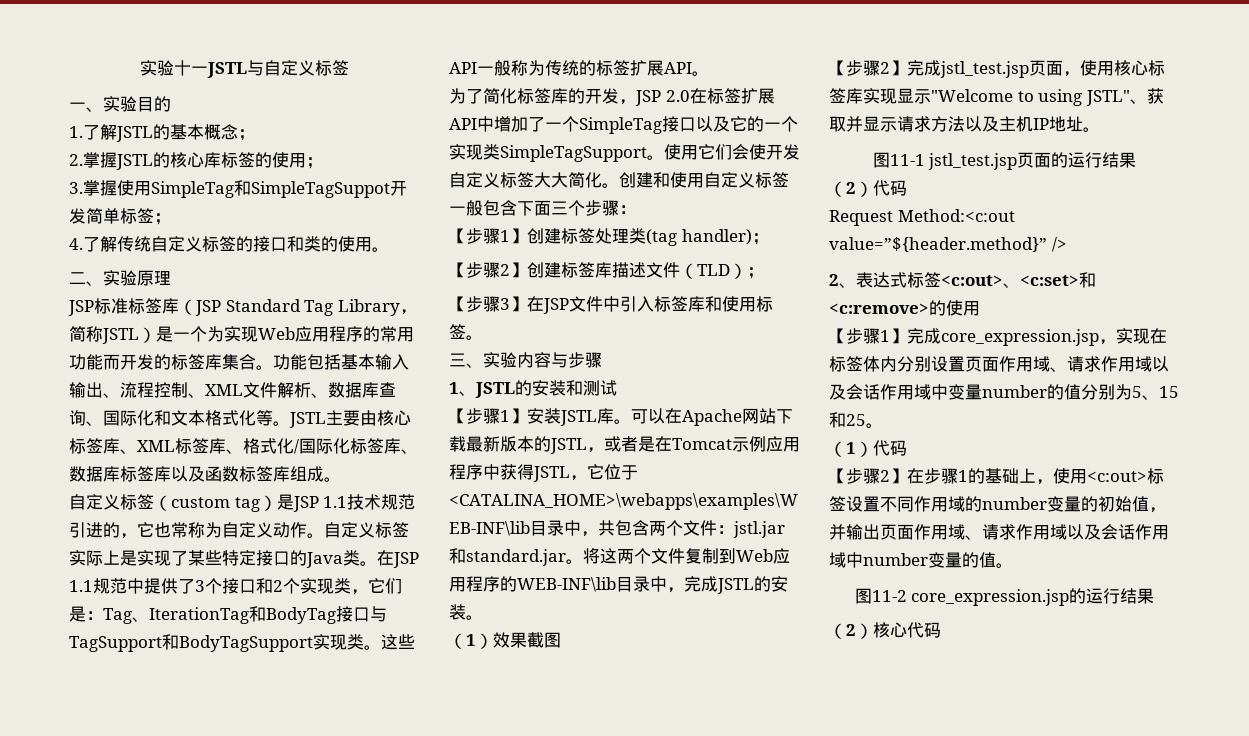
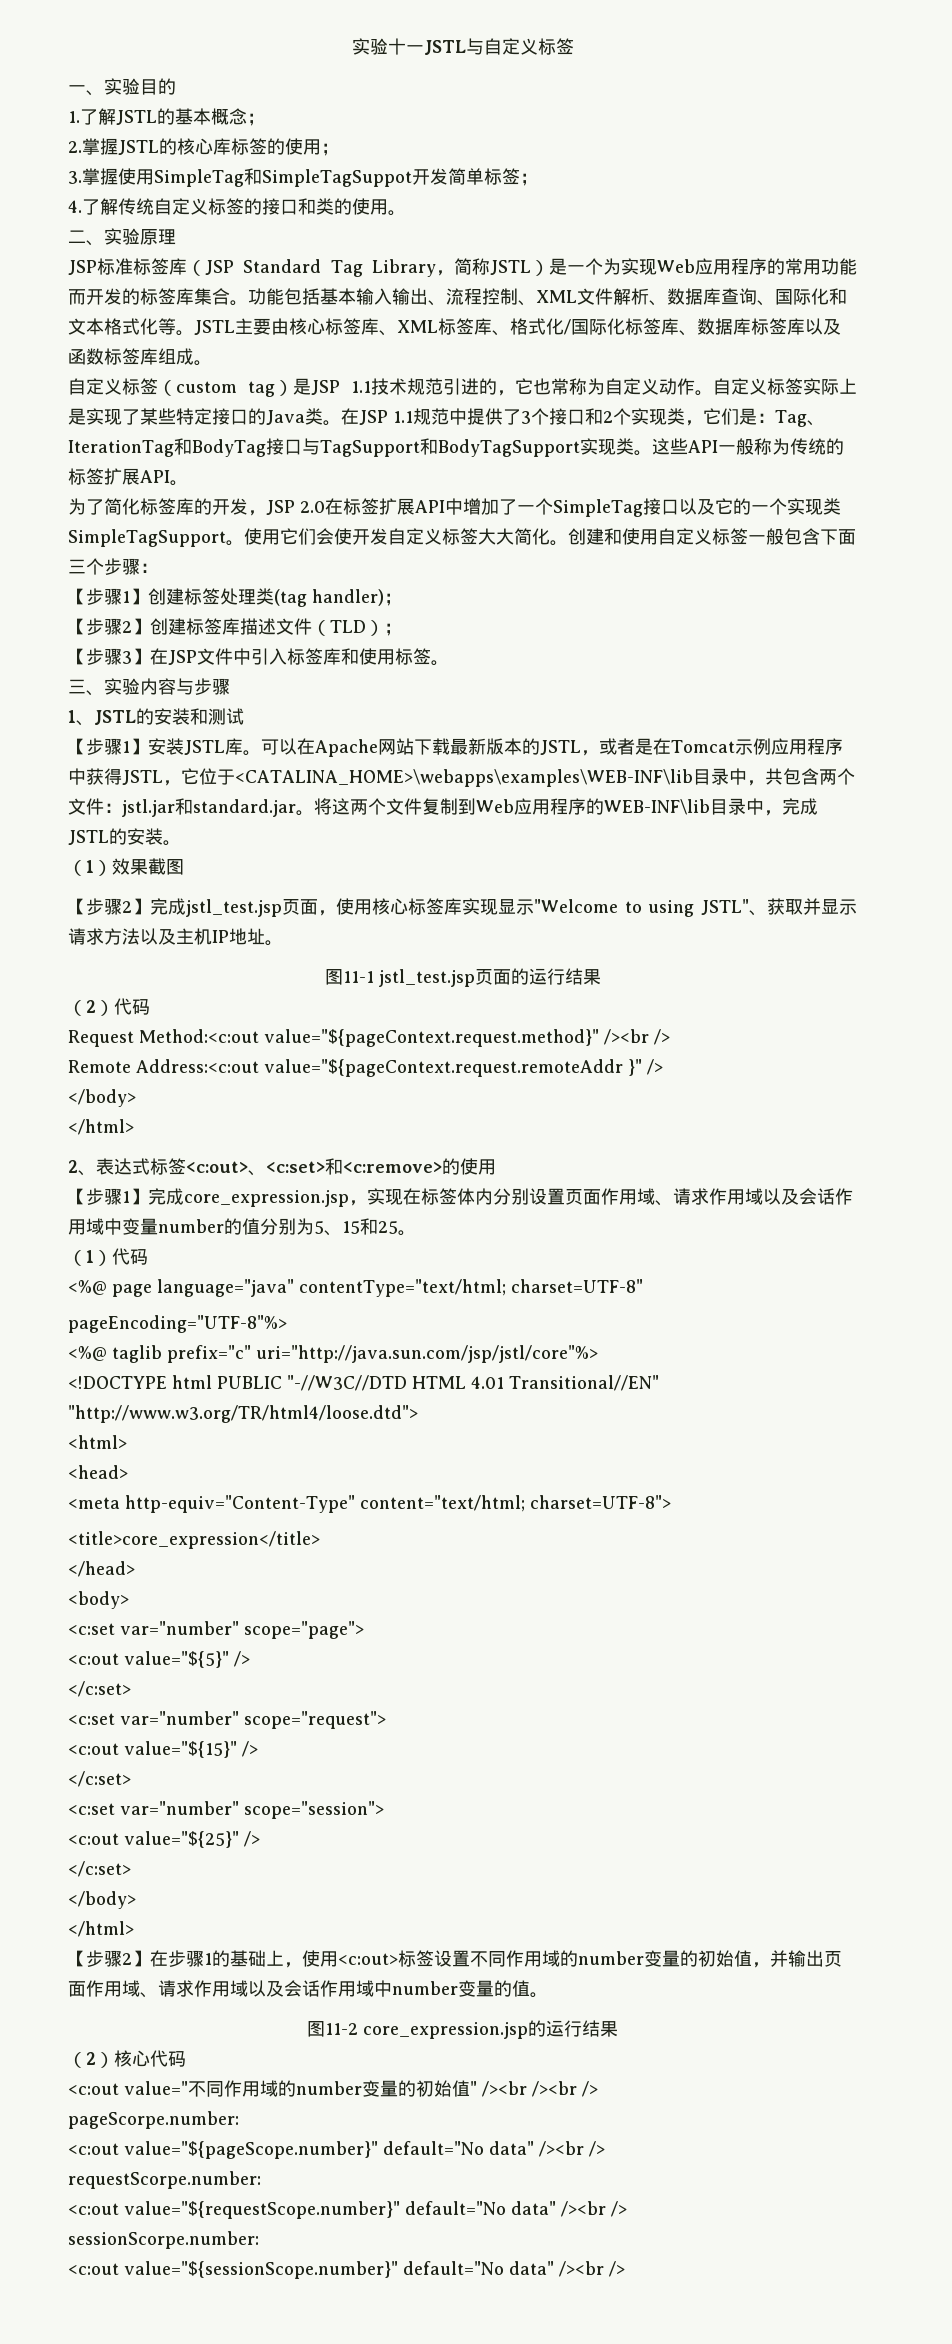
- Request Method:<c:out value=”${header.method}” />
+ Request Method:<c:out value="${pageContext.request.method}" /><br />
+ Remote Address:<c:out value="${pageContext.request.remoteAddr }" />
+ </body>
+ </html>
+ <%@ page language="java" contentType="text/html; charset=UTF-8"
+ pageEncoding="UTF-8"%>
+ <%@ taglib prefix="c" uri="http://java.sun.com/jsp/jstl/core"%>
+ <!DOCTYPE html PUBLIC "-//W3C//DTD HTML 4.01 Transitional//EN" "http://www.w3.org/TR/html4/loose.dtd">
+ <html>
+ <head>
+ <meta http-equiv="Content-Type" content="text/html; charset=UTF-8">
+ <title>core_expression</title>
+ </head>
+ <body>
+ <c:set var="number" scope="page">
+ <c:out value="${5}" />
+ </c:set>
+ <c:set var="number" scope="request">
+ <c:out value="${15}" />
+ </c:set>
+ <c:set var="number" scope="session">
+ <c:out value="${25}" />
+ </c:set>
+ </body>
+ </html>
+ <c:out value="不同作用域的number变量的初始值" /><br /><br />
+ pageScorpe.number:
+ <c:out value="${pageScope.number}" default="No data" /><br />
+ requestScorpe.number:
+ <c:out value="${requestScope.number}" default="No data" /><br />
+ sessionScorpe.number:
+ <c:out value="${sessionScope.number}" default="No data" /><br />

